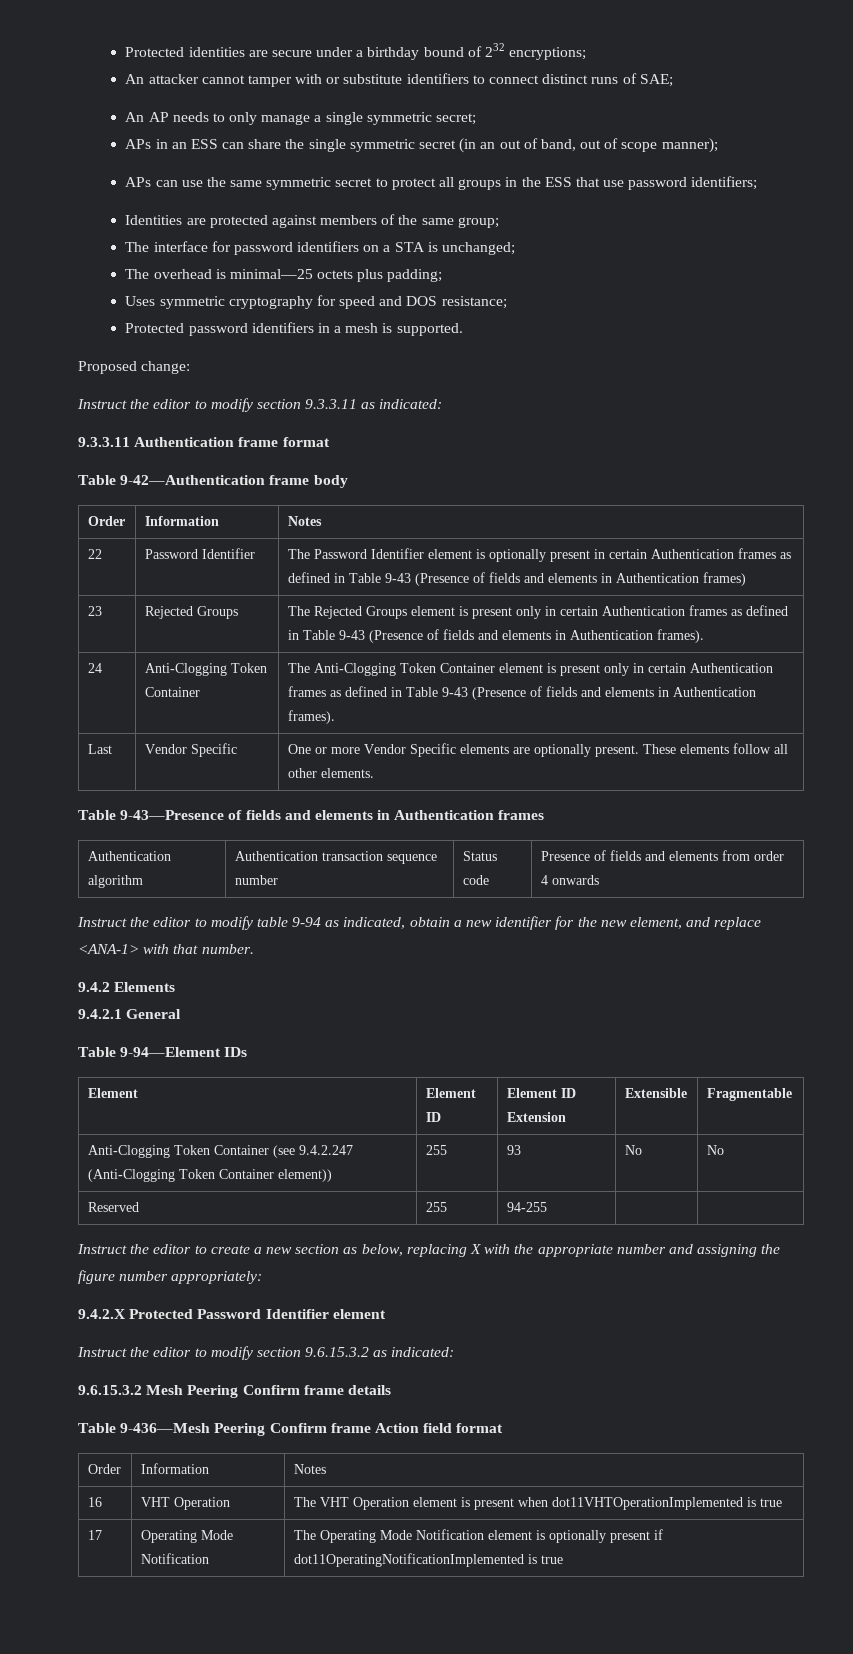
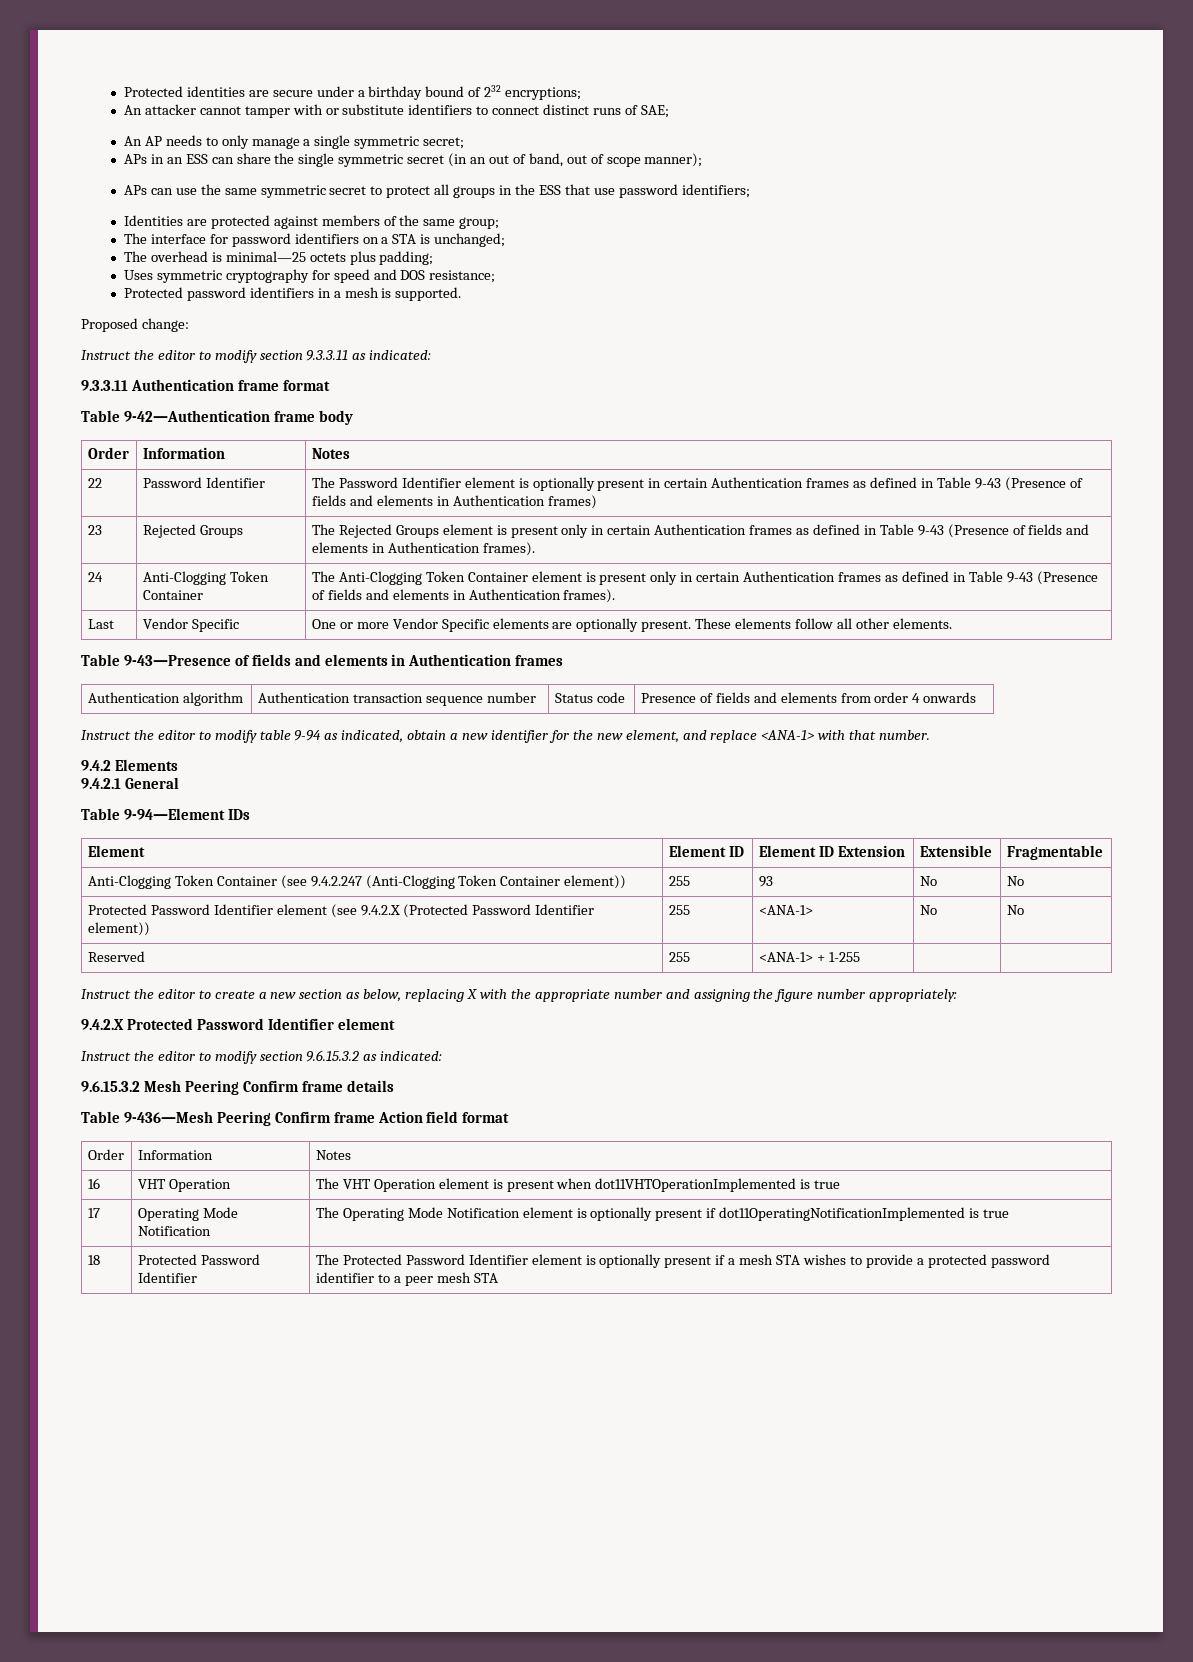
+ Protected Password Identifier element (see 9.4.2.X (Protected Password Identifier element)) | 255 | <ANA-1> | No | No
- Reserved | 255 | 94-255 | |
+ Reserved | 255 | <ANA-1> + 1-255 | |
+ 18 | Protected Password Identifier | The Protected Password Identifier element is optionally present if a mesh STA wishes to provide a protected password identifier to a peer mesh STA

